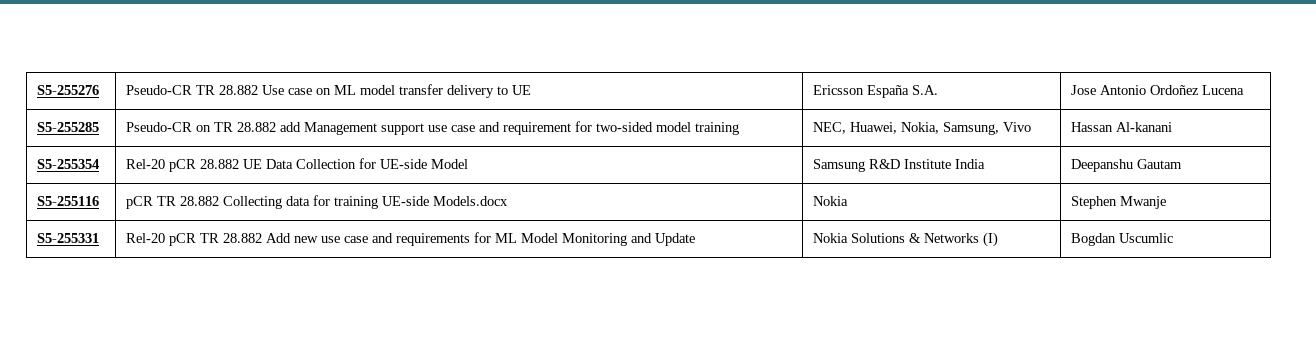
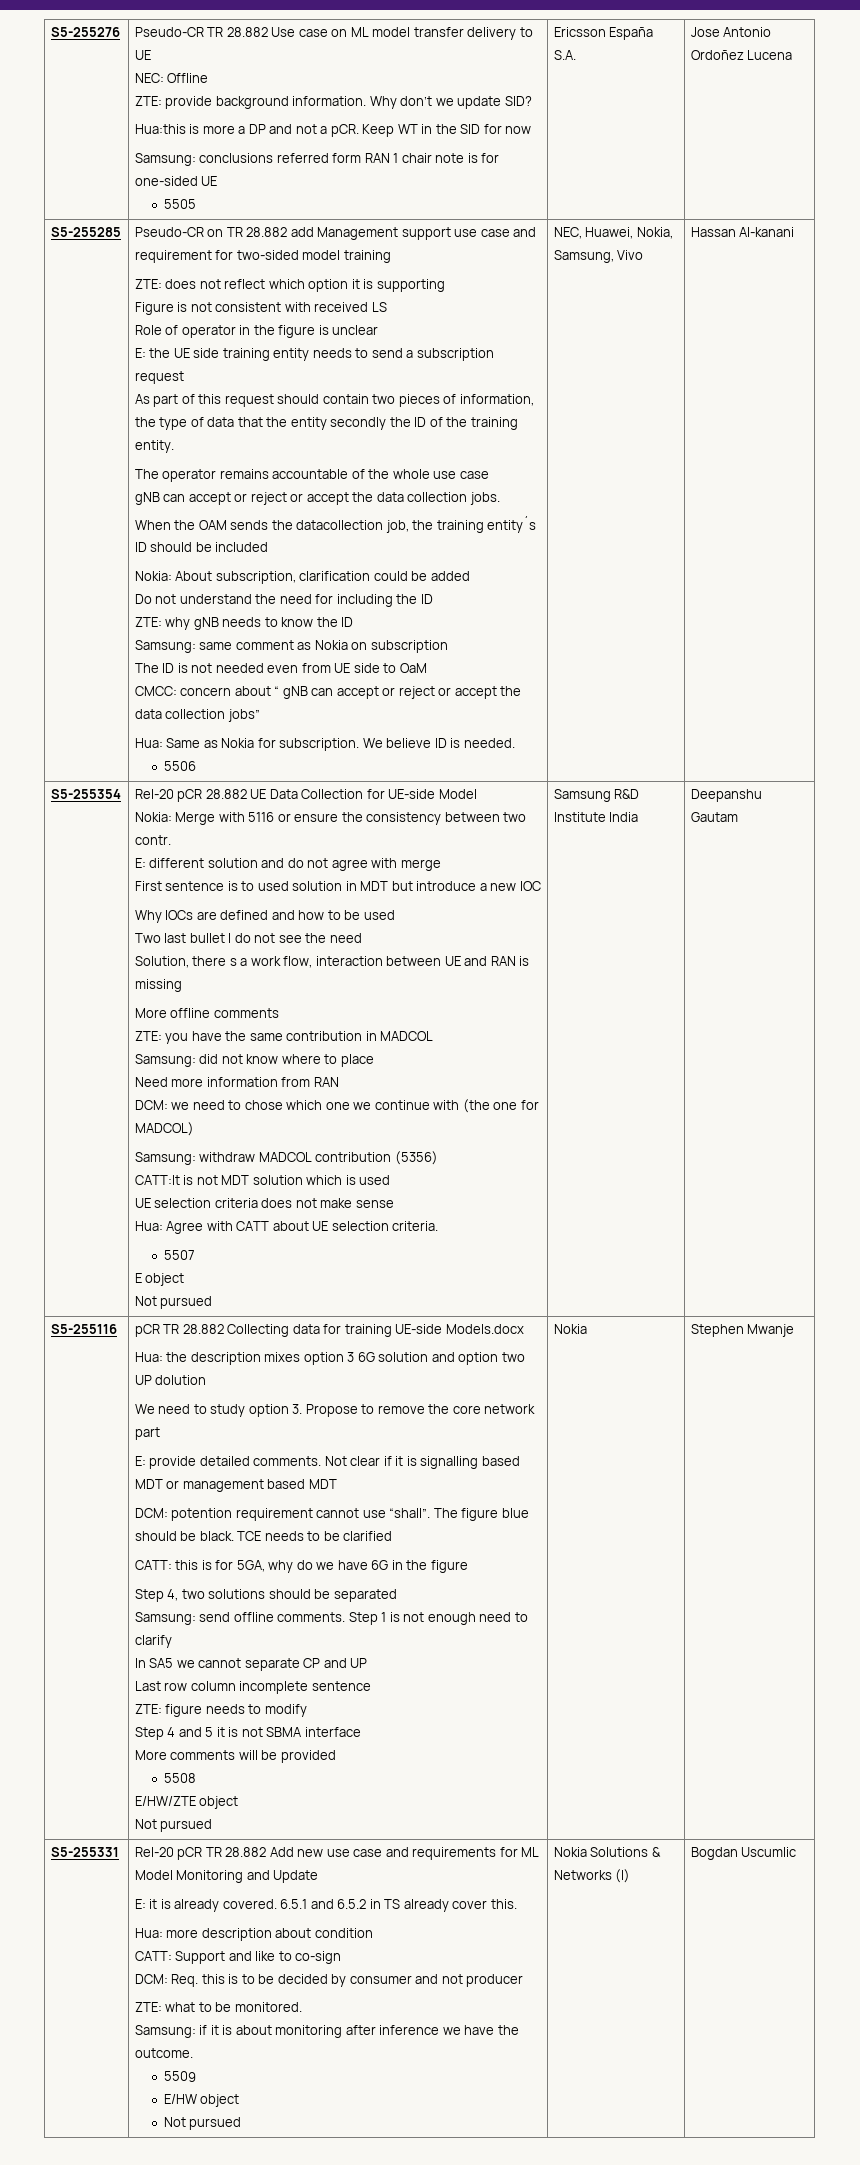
+ NEC: Offline
+ ZTE: provide background information. Why don’t we update SID?
+ Hua:this is more a DP and not a pCR. Keep WT in the SID for now
+ Samsung: conclusions referred form RAN 1 chair note is for one-sided UE
+ 5505
+ ZTE: does not reflect which option it is supporting
+ Figure is not consistent with received LS
+ Role of operator in the figure is unclear
+ E: the UE side training entity needs to send a subscription request
+ As part of this request should contain two pieces of information, the type of data that the entity secondly the ID of the training entity.
+ The operator remains accountable of the whole use case
+ gNB can accept or reject or accept the data collection jobs.
+ When the OAM sends the datacollection job, the training entity´s ID should be included
+ Nokia: About subscription, clarification could be added
+ Do not understand the need for including the ID
+ ZTE: why gNB needs to know the ID
+ Samsung: same comment as Nokia on subscription
+ The ID is not needed even from UE side to OaM
+ CMCC: concern about “ gNB can accept or reject or accept the data collection jobs”
+ Hua: Same as Nokia for subscription. We believe ID is needed.
+ 5506
+ Nokia: Merge with 5116 or ensure the consistency between two contr.
+ E: different solution and do not agree with merge
+ First sentence is to used solution in MDT but introduce a new IOC
+ Why IOCs are defined and how to be used
+ Two last bullet I do not see the need
+ Solution, there s a work flow, interaction between UE and RAN is missing
+ More offline comments
+ ZTE: you have the same contribution in MADCOL
+ Samsung: did not know where to place
+ Need more information from RAN
+ DCM: we need to chose which one we continue with (the one for MADCOL)
+ Samsung: withdraw MADCOL contribution (5356)
+ CATT:It is not MDT solution which is used
+ UE selection criteria does not make sense
+ Hua: Agree with CATT about UE selection criteria.
+ 5507
+ E object
+ Not pursued
+ Hua: the description mixes option 3 6G solution and option two UP dolution
+ We need to study option 3. Propose to remove the core network part
+ E: provide detailed comments. Not clear if it is signalling based MDT or management based MDT
+ DCM: potention requirement cannot use “shall”. The figure blue should be black. TCE needs to be clarified
+ CATT: this is for 5GA, why do we have 6G in the figure
+ Step 4, two solutions should be separated
+ Samsung: send offline comments. Step 1 is not enough need to clarify
+ In SA5 we cannot separate CP and UP
+ Last row column incomplete sentence
+ ZTE: figure needs to modify
+ Step 4 and 5 it is not SBMA interface
+ More comments will be provided
+ 5508
+ E/HW/ZTE object
+ Not pursued
+ E: it is already covered. 6.5.1 and 6.5.2 in TS already cover this.
+ Hua: more description about condition
+ CATT: Support and like to co-sign
+ DCM: Req. this is to be decided by consumer and not producer
+ ZTE: what to be monitored.
+ Samsung: if it is about monitoring after inference we have the outcome.
+ 5509
+ E/HW object
+ Not pursued

